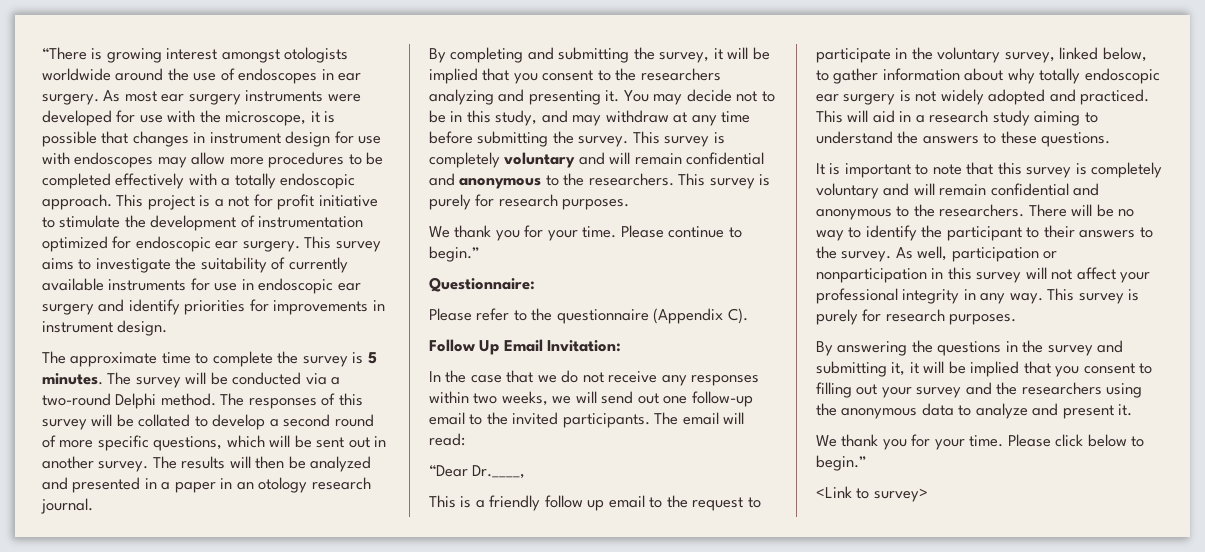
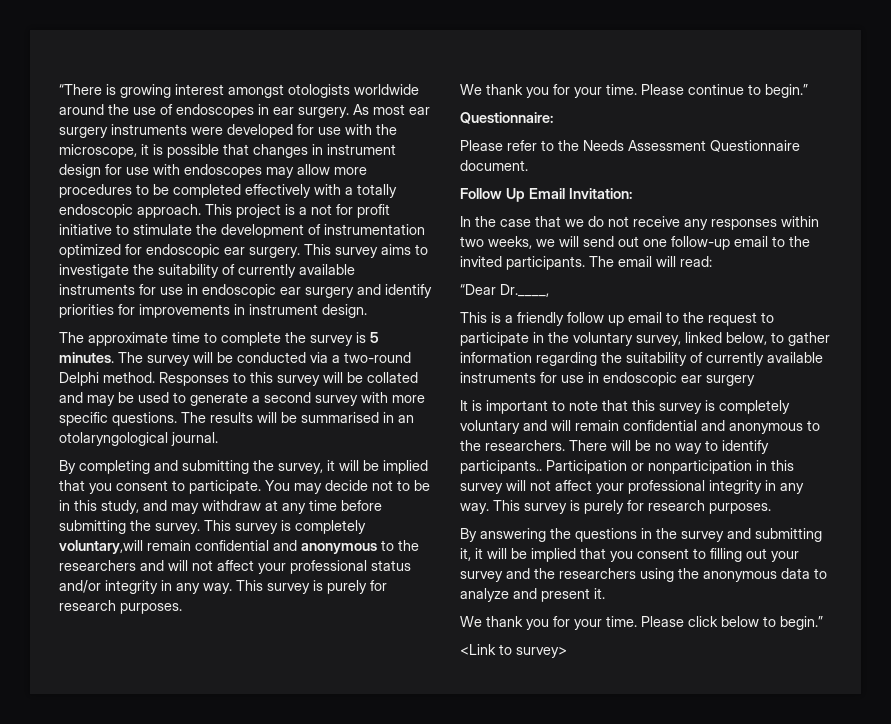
- The responses of this survey will be collated to develop a second round of more specific questions, which will be sent out in another survey. The results will then be analyzed and presented in a paper in an otology research journal.
+ Responses to this survey will be collated and may be used to generate a second survey with more specific questions. The results will be summarised in an otolaryngological journal.
- By completing and submitting the survey, it will be implied that you consent to the researchers analyzing and presenting it.
+ By completing and submitting the survey, it will be implied that you consent to participate.
- This survey is completely voluntary and will remain confidential and anonymous to the researchers.
+ This survey is completely voluntary,will remain confidential and anonymous to the researchers and will not affect your professional status and/or integrity in any way.
- Please refer to the questionnaire (Appendix C).
+ Please refer to the Needs Assessment Questionnaire document.
- This is a friendly follow up email to the request to participate in the voluntary survey, linked below, to gather information about why totally endoscopic ear surgery is not widely adopted and practiced. This will aid in a research study aiming to understand the answers to these questions.
+ This is a friendly follow up email to the request to participate in the voluntary survey, linked below, to gather information regarding the suitability of currently available instruments for use in endoscopic ear surgery
- There will be no way to identify the participant to their answers to the survey. As well, participation or nonparticipation in this survey will not affect your professional integrity in any way.
+ There will be no way to identify participants.. Participation or nonparticipation in this survey will not affect your professional integrity in any way.

